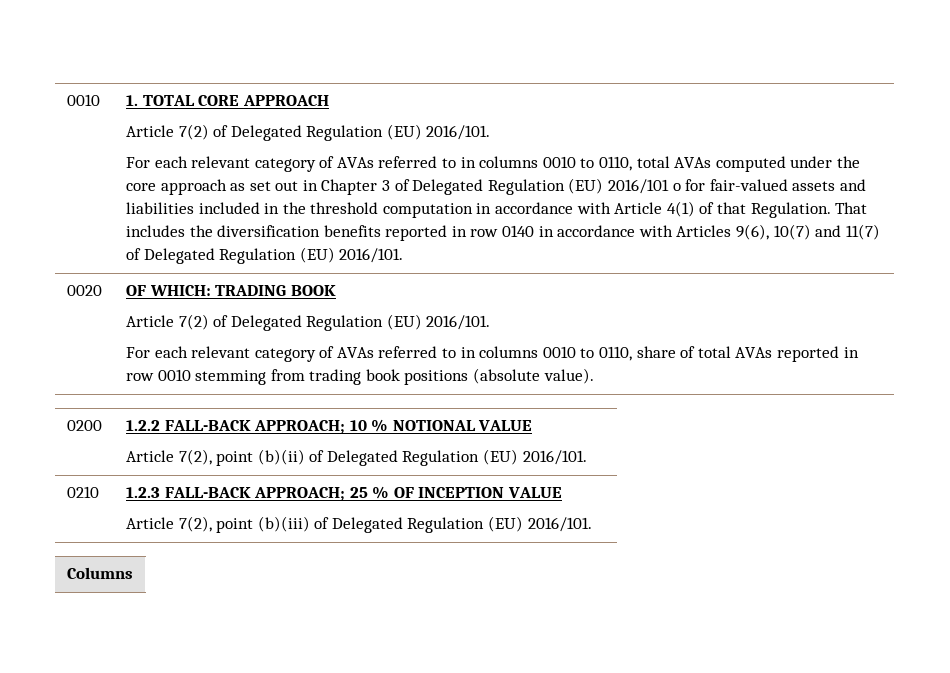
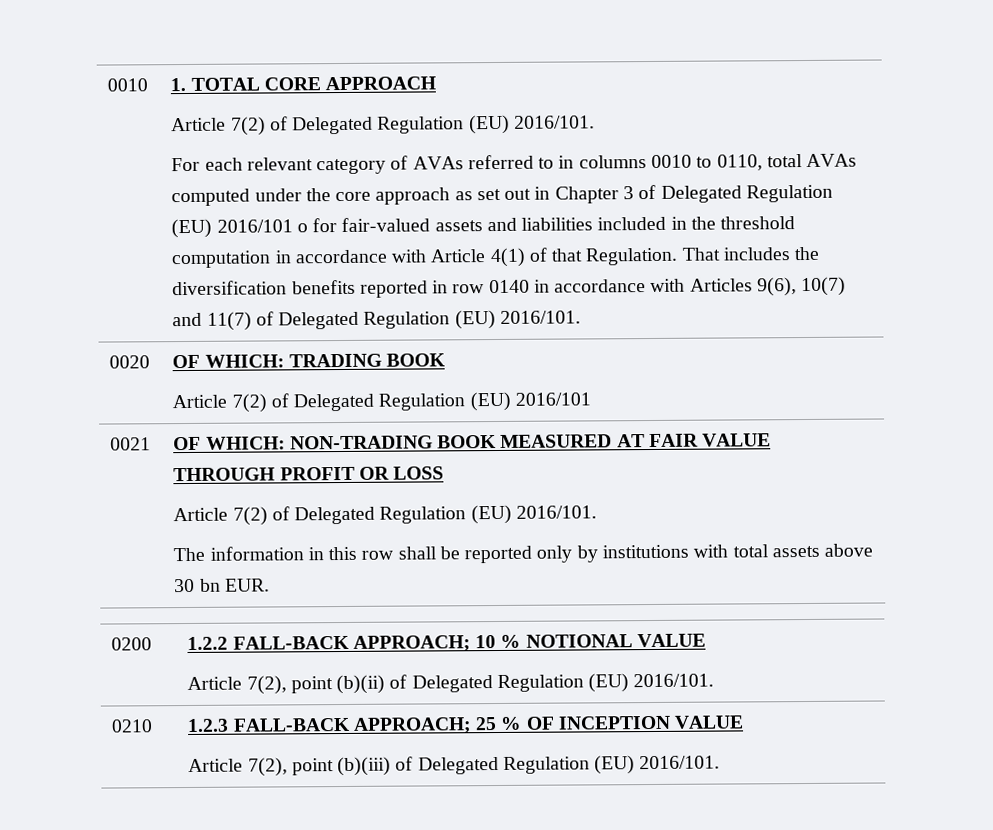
  0020 | OF WHICH: TRADING BOOK
+ Article 7(2) of Delegated Regulation (EU) 2016/101
+ 0021 | OF WHICH: NON-TRADING BOOK MEASURED AT FAIR VALUE THROUGH PROFIT OR LOSS
  Article 7(2) of Delegated Regulation (EU) 2016/101.
- For each relevant category of AVAs referred to in columns 0010 to 0110, share of total AVAs reported in row 0010 stemming from trading book positions (absolute value).
+ The information in this row shall be reported only by institutions with total assets above 30 bn EUR.
- Columns

